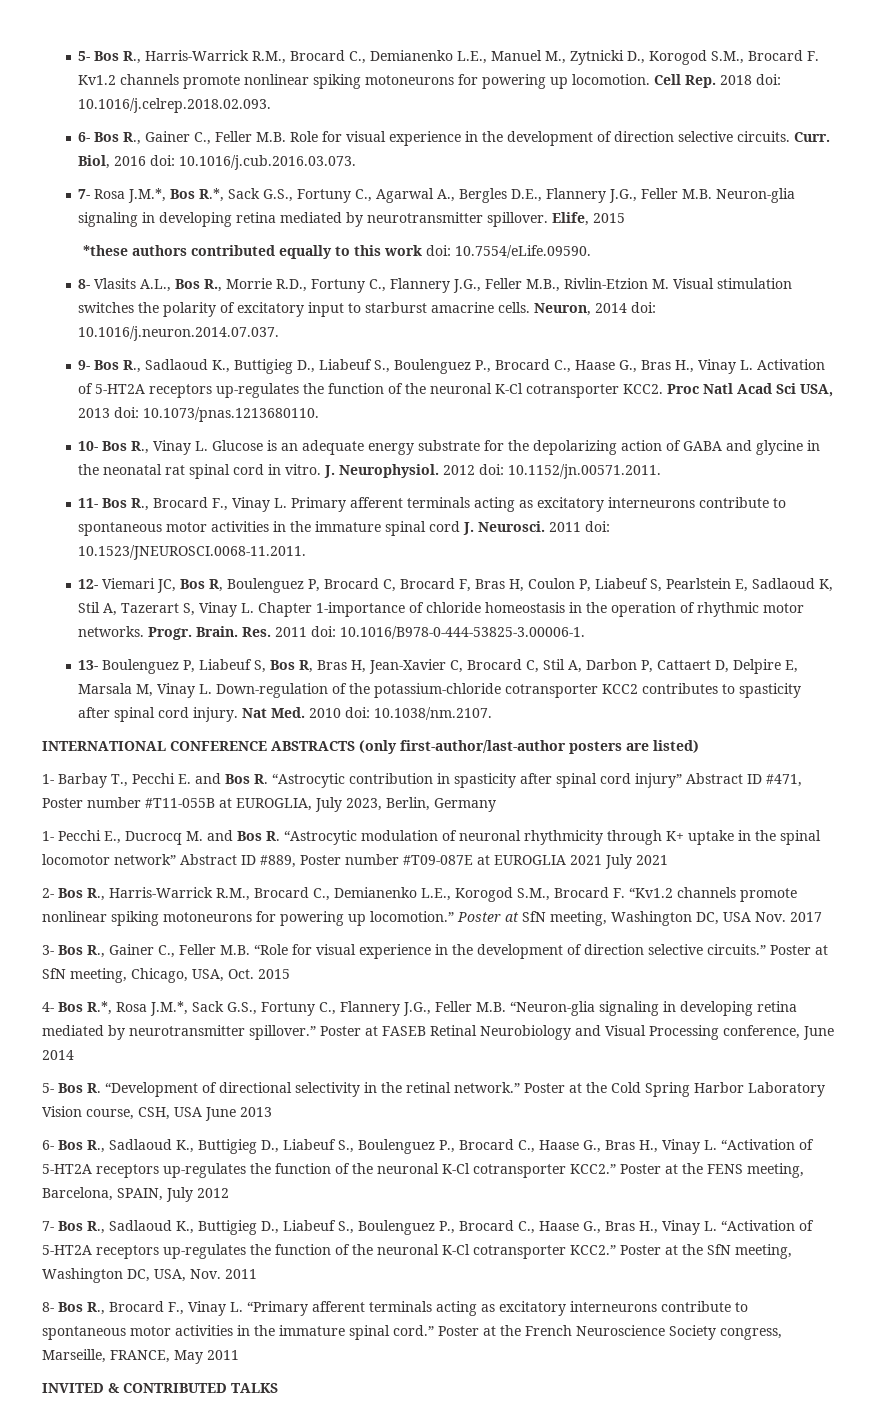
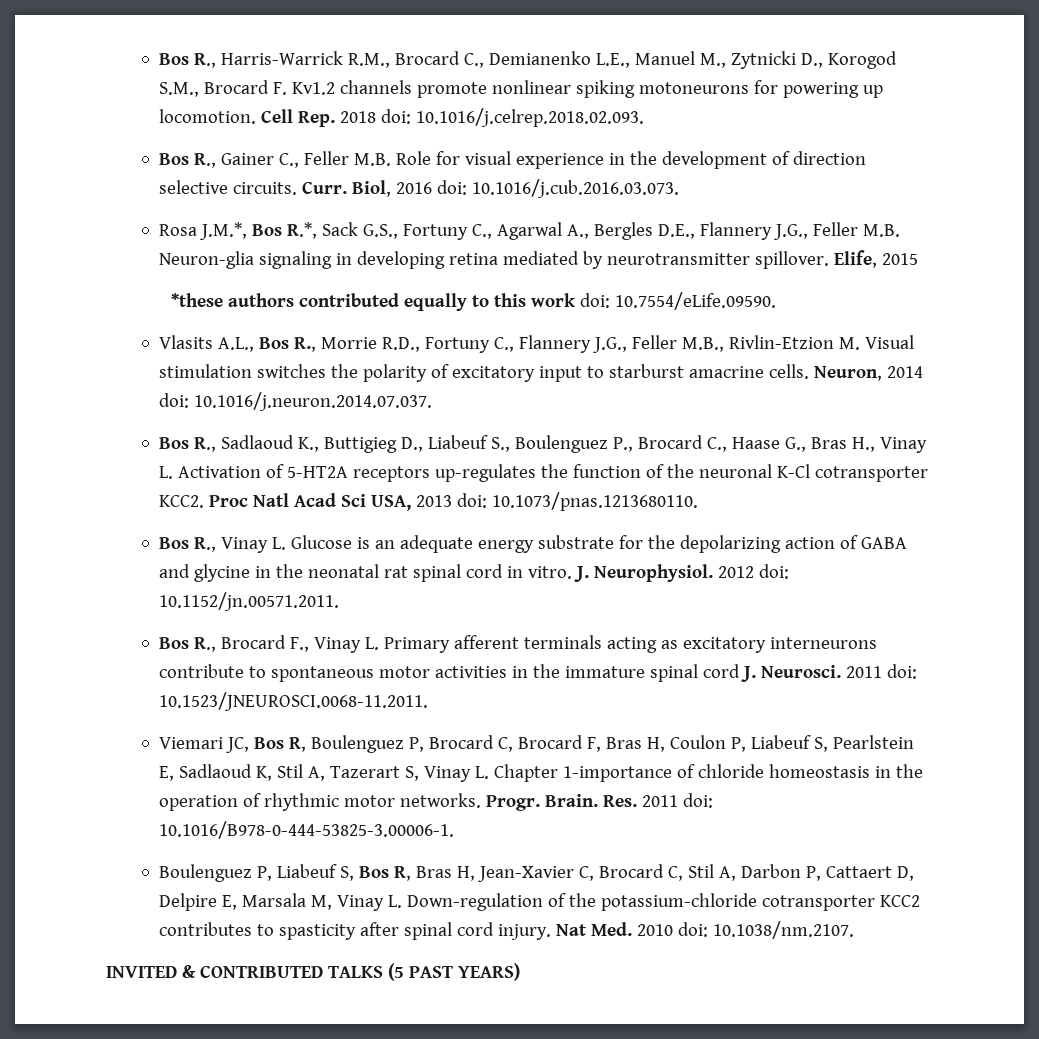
- 5- Bos R., Harris-Warrick R.M., Brocard C., Demianenko L.E., Manuel M., Zytnicki D., Korogod S.M., Brocard F. Kv1.2 channels promote nonlinear spiking motoneurons for powering up locomotion.
+ Bos R., Harris-Warrick R.M., Brocard C., Demianenko L.E., Manuel M., Zytnicki D., Korogod S.M., Brocard F. Kv1.2 channels promote nonlinear spiking motoneurons for powering up locomotion.
- 6- Bos R., Gainer C., Feller M.B. Role for visual experience in the development of direction selective circuits.
+ Bos R., Gainer C., Feller M.B. Role for visual experience in the development of direction selective circuits.
- 7- Rosa J.M.*, Bos R.*, Sack G.S., Fortuny C., Agarwal A., Bergles D.E., Flannery J.G., Feller M.B. Neuron-glia signaling in developing retina mediated by neurotransmitter spillover.
+ Rosa J.M.*, Bos R.*, Sack G.S., Fortuny C., Agarwal A., Bergles D.E., Flannery J.G., Feller M.B. Neuron-glia signaling in developing retina mediated by neurotransmitter spillover.
- 8- Vlasits A.L., Bos R., Morrie R.D., Fortuny C., Flannery J.G., Feller M.B., Rivlin-Etzion M. Visual stimulation switches the polarity of excitatory input to starburst amacrine cells.
+ Vlasits A.L., Bos R., Morrie R.D., Fortuny C., Flannery J.G., Feller M.B., Rivlin-Etzion M. Visual stimulation switches the polarity of excitatory input to starburst amacrine cells.
- 9- Bos R., Sadlaoud K., Buttigieg D., Liabeuf S., Boulenguez P., Brocard C., Haase G., Bras H., Vinay L. Activation of 5-HT2A receptors up-regulates the function of the neuronal K-Cl cotransporter KCC2.
+ Bos R., Sadlaoud K., Buttigieg D., Liabeuf S., Boulenguez P., Brocard C., Haase G., Bras H., Vinay L. Activation of 5-HT2A receptors up-regulates the function of the neuronal K-Cl cotransporter KCC2.
- 10- Bos R., Vinay L. Glucose is an adequate energy substrate for the depolarizing action of GABA and glycine in the neonatal rat spinal cord in vitro.
+ Bos R., Vinay L. Glucose is an adequate energy substrate for the depolarizing action of GABA and glycine in the neonatal rat spinal cord in vitro.
- 11- Bos R., Brocard F., Vinay L. Primary afferent terminals acting as excitatory interneurons contribute to spontaneous motor activities in the immature spinal cord J. Neurosci.
+ Bos R., Brocard F., Vinay L. Primary afferent terminals acting as excitatory interneurons contribute to spontaneous motor activities in the immature spinal cord J. Neurosci.
- 12- Viemari JC, Bos R, Boulenguez P, Brocard C, Brocard F, Bras H, Coulon P, Liabeuf S, Pearlstein E, Sadlaoud K, Stil A, Tazerart S, Vinay L. Chapter 1-importance of chloride homeostasis in the operation of rhythmic motor networks.
+ Viemari JC, Bos R, Boulenguez P, Brocard C, Brocard F, Bras H, Coulon P, Liabeuf S, Pearlstein E, Sadlaoud K, Stil A, Tazerart S, Vinay L. Chapter 1-importance of chloride homeostasis in the operation of rhythmic motor networks.
- 13- Boulenguez P, Liabeuf S, Bos R, Bras H, Jean-Xavier C, Brocard C, Stil A, Darbon P, Cattaert D, Delpire E, Marsala M, Vinay L. Down-regulation of the potassium-chloride cotransporter KCC2 contributes to spasticity after spinal cord injury.
+ Boulenguez P, Liabeuf S, Bos R, Bras H, Jean-Xavier C, Brocard C, Stil A, Darbon P, Cattaert D, Delpire E, Marsala M, Vinay L. Down-regulation of the potassium-chloride cotransporter KCC2 contributes to spasticity after spinal cord injury.
- INTERNATIONAL CONFERENCE ABSTRACTS (only first-author/last-author posters are listed)
- 1- Barbay T., Pecchi E. and Bos R. “Astrocytic contribution in spasticity after spinal cord injury” Abstract ID #471, Poster number #T11-055B at EUROGLIA, July 2023, Berlin, Germany
- 1- Pecchi E., Ducrocq M. and Bos R. “Astrocytic modulation of neuronal rhythmicity through K+ uptake in the spinal locomotor network” Abstract ID #889, Poster number #T09-087E at EUROGLIA 2021 July 2021
- 2- Bos R., Harris-Warrick R.M., Brocard C., Demianenko L.E., Korogod S.M., Brocard F. “Kv1.2 channels promote nonlinear spiking motoneurons for powering up locomotion.” Poster at SfN meeting, Washington DC, USA Nov. 2017
- 3- Bos R., Gainer C., Feller M.B. “Role for visual experience in the development of direction selective circuits.” Poster at SfN meeting, Chicago, USA, Oct. 2015
- 4- Bos R.*, Rosa J.M.*, Sack G.S., Fortuny C., Flannery J.G., Feller M.B. “Neuron-glia signaling in developing retina mediated by neurotransmitter spillover.” Poster at FASEB Retinal Neurobiology and Visual Processing conference, June 2014
- 5- Bos R. “Development of directional selectivity in the retinal network.” Poster at the Cold Spring Harbor Laboratory Vision course, CSH, USA June 2013
- 6- Bos R., Sadlaoud K., Buttigieg D., Liabeuf S., Boulenguez P., Brocard C., Haase G., Bras H., Vinay L. “Activation of 5-HT2A receptors up-regulates the function of the neuronal K-Cl cotransporter KCC2.” Poster at the FENS meeting, Barcelona, SPAIN, July 2012
- 7- Bos R., Sadlaoud K., Buttigieg D., Liabeuf S., Boulenguez P., Brocard C., Haase G., Bras H., Vinay L. “Activation of 5-HT2A receptors up-regulates the function of the neuronal K-Cl cotransporter KCC2.” Poster at the SfN meeting, Washington DC, USA, Nov. 2011
- 8- Bos R., Brocard F., Vinay L. “Primary afferent terminals acting as excitatory interneurons contribute to spontaneous motor activities in the immature spinal cord.” Poster at the French Neuroscience Society congress, Marseille, FRANCE, May 2011
- INVITED & CONTRIBUTED TALKS
+ INVITED & CONTRIBUTED TALKS (5 PAST YEARS)

